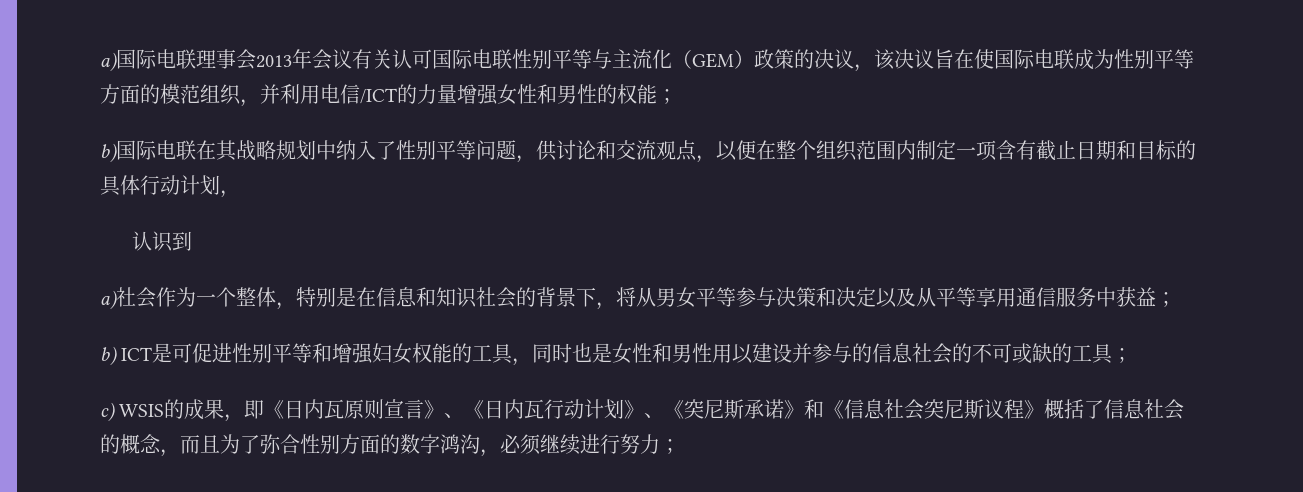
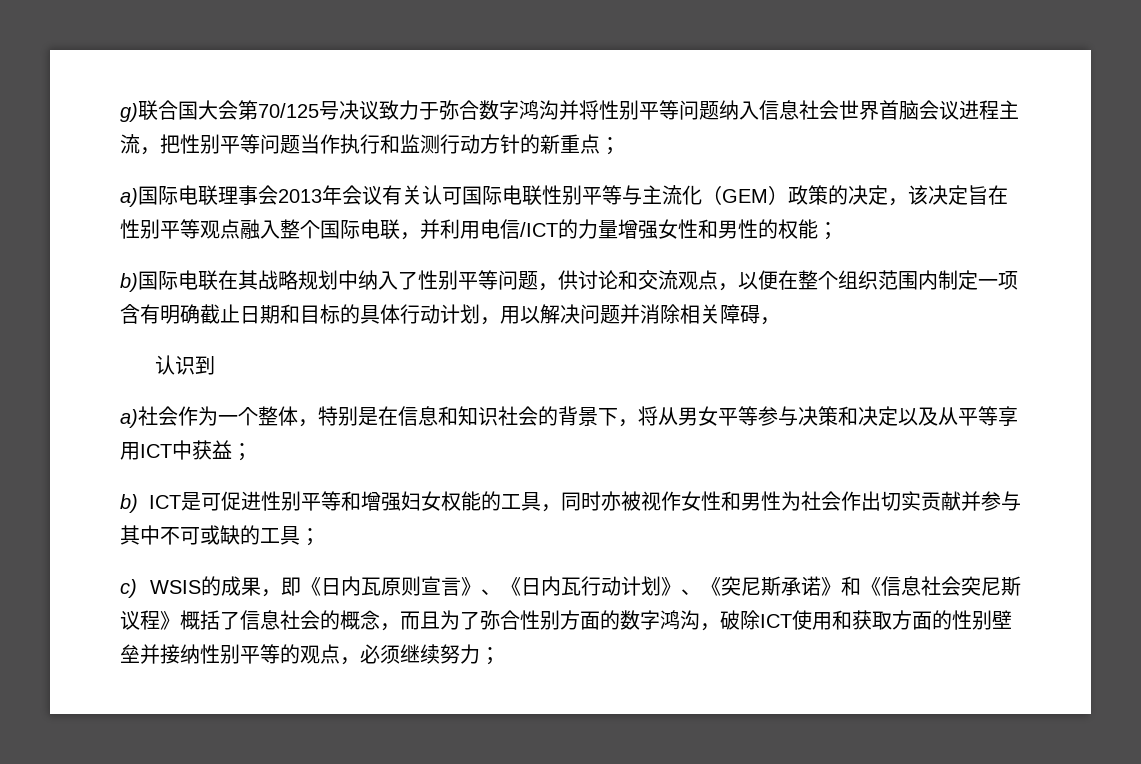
+ g)联合国大会第70/125号决议致力于弥合数字鸿沟并将性别平等问题纳入信息社会世界首脑会议进程主流，把性别平等问题当作执行和监测行动方针的新重点；
- a)国际电联理事会2013年会议有关认可国际电联性别平等与主流化（GEM）政策的决议，该决议旨在使国际电联成为性别平等方面的模范组织，并利用电信/ICT的力量增强女性和男性的权能；
+ a)国际电联理事会2013年会议有关认可国际电联性别平等与主流化（GEM）政策的决定，该决定旨在性别平等观点融入整个国际电联，并利用电信/ICT的力量增强女性和男性的权能；
- b)国际电联在其战略规划中纳入了性别平等问题，供讨论和交流观点，以便在整个组织范围内制定一项含有截止日期和目标的具体行动计划，
+ b)国际电联在其战略规划中纳入了性别平等问题，供讨论和交流观点，以便在整个组织范围内制定一项含有明确截止日期和目标的具体行动计划，用以解决问题并消除相关障碍，
- a)社会作为一个整体，特别是在信息和知识社会的背景下，将从男女平等参与决策和决定以及从平等享用通信服务中获益；
+ a)社会作为一个整体，特别是在信息和知识社会的背景下，将从男女平等参与决策和决定以及从平等享用ICT中获益；
- b) ICT是可促进性别平等和增强妇女权能的工具，同时也是女性和男性用以建设并参与的信息社会的不可或缺的工具；
+ b) ICT是可促进性别平等和增强妇女权能的工具，同时亦被视作女性和男性为社会作出切实贡献并参与其中不可或缺的工具；
- c) WSIS的成果，即《日内瓦原则宣言》、《日内瓦行动计划》、《突尼斯承诺》和《信息社会突尼斯议程》概括了信息社会的概念，而且为了弥合性别方面的数字鸿沟，必须继续进行努力；
+ c) WSIS的成果，即《日内瓦原则宣言》、《日内瓦行动计划》、《突尼斯承诺》和《信息社会突尼斯议程》概括了信息社会的概念，而且为了弥合性别方面的数字鸿沟，破除ICT使用和获取方面的性别壁垒并接纳性别平等的观点，必须继续努力；

